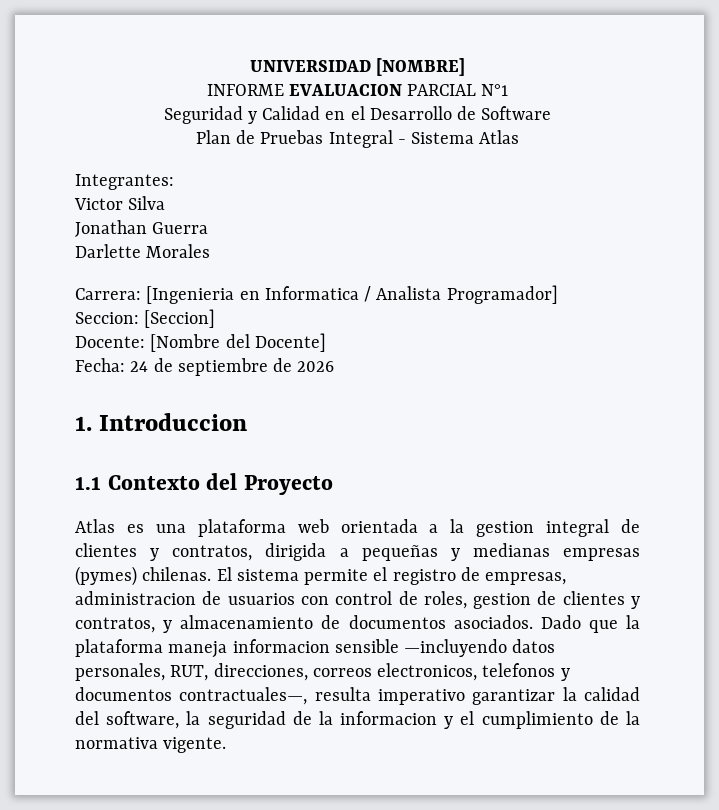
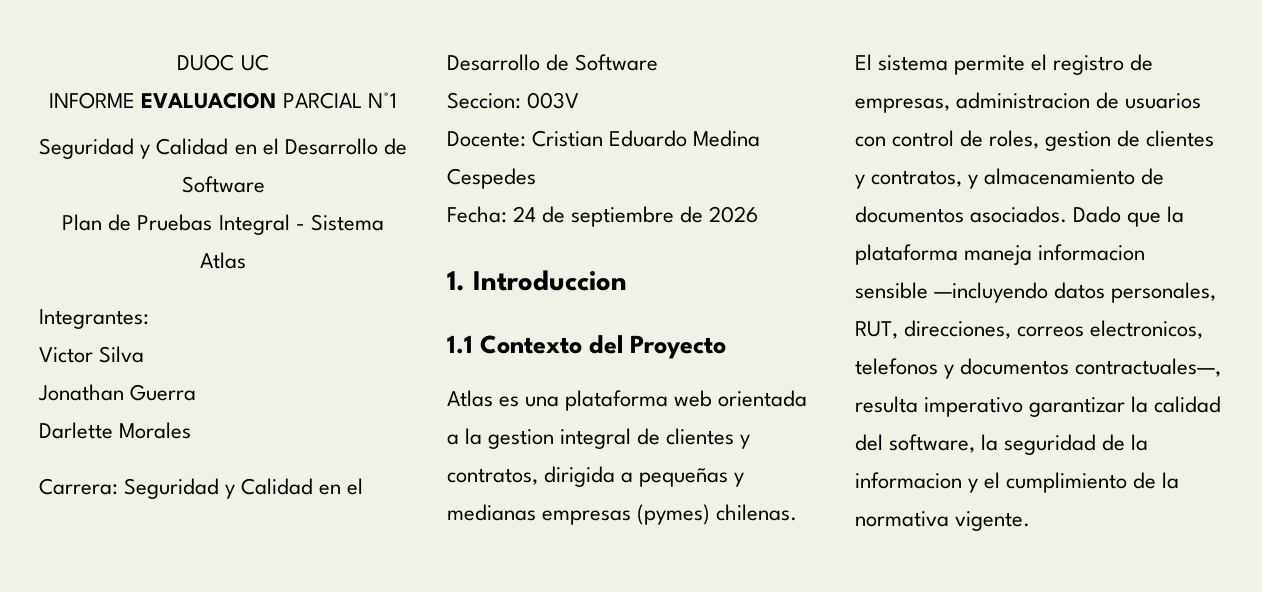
- UNIVERSIDAD [NOMBRE]
+ DUOC UC
- Carrera: [Ingenieria en Informatica / Analista Programador]
+ Carrera: Seguridad y Calidad en el Desarrollo de Software
- Seccion: [Seccion]
+ Seccion: 003V
- Docente: [Nombre del Docente]
+ Docente: Cristian Eduardo Medina Cespedes

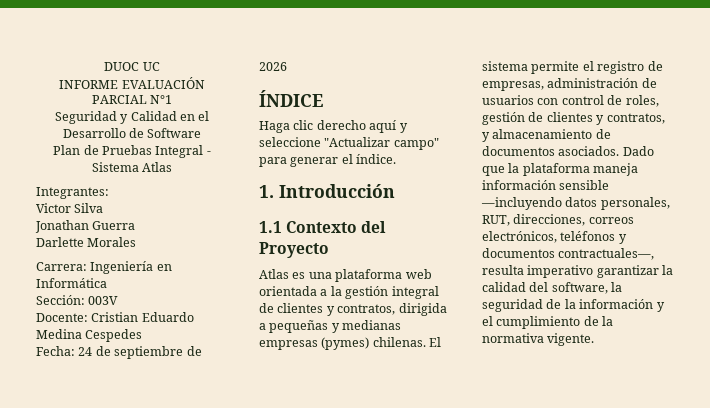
- INFORME EVALUACION PARCIAL N°1
+ INFORME EVALUACIÓN PARCIAL N°1
- Carrera: Seguridad y Calidad en el Desarrollo de Software
- Seccion: 003V
+ Carrera: Ingeniería en Informática
+ Sección: 003V
+ ÍNDICE
+ Haga clic derecho aquí y seleccione "Actualizar campo" para generar el índice.
- 1. Introduccion
+ 1. Introducción
- Atlas es una plataforma web orientada a la gestion integral de clientes y contratos, dirigida a pequeñas y medianas empresas (pymes) chilenas.
+ Atlas es una plataforma web orientada a la gestión integral de clientes y contratos, dirigida a pequeñas y medianas empresas (pymes) chilenas.
- El sistema permite el registro de empresas, administracion de usuarios con control de roles, gestion de clientes y contratos, y almacenamiento de documentos asociados.
+ El sistema permite el registro de empresas, administración de usuarios con control de roles, gestión de clientes y contratos, y almacenamiento de documentos asociados.
- Dado que la plataforma maneja informacion sensible —incluyendo datos personales, RUT, direcciones, correos electronicos, telefonos y documentos contractuales—, resulta imperativo garantizar la calidad del software, la seguridad de la informacion y el cumplimiento de la normativa vigente.
+ Dado que la plataforma maneja información sensible —incluyendo datos personales, RUT, direcciones, correos electrónicos, teléfonos y documentos contractuales—, resulta imperativo garantizar la calidad del software, la seguridad de la información y el cumplimiento de la normativa vigente.

